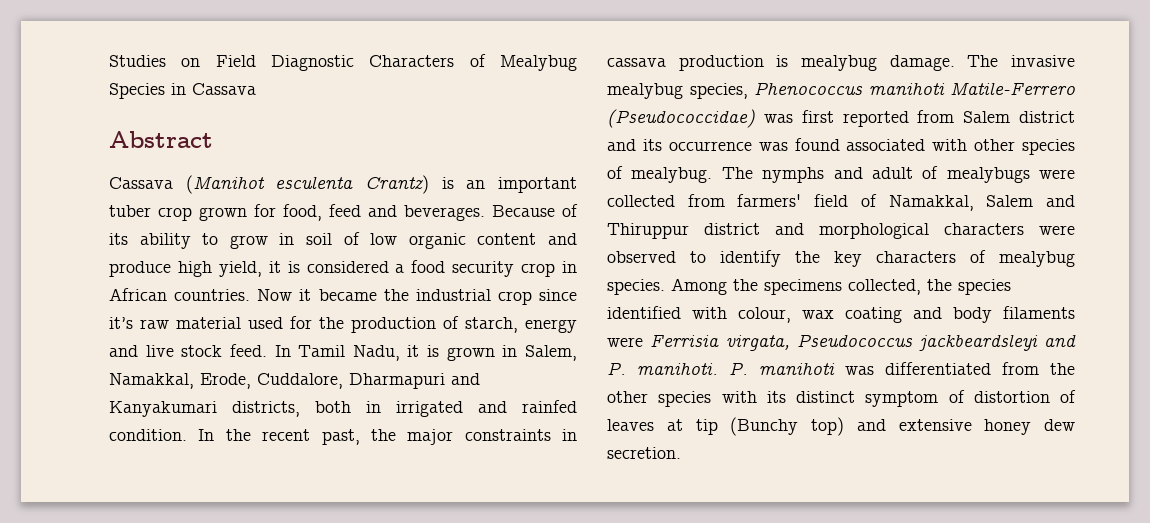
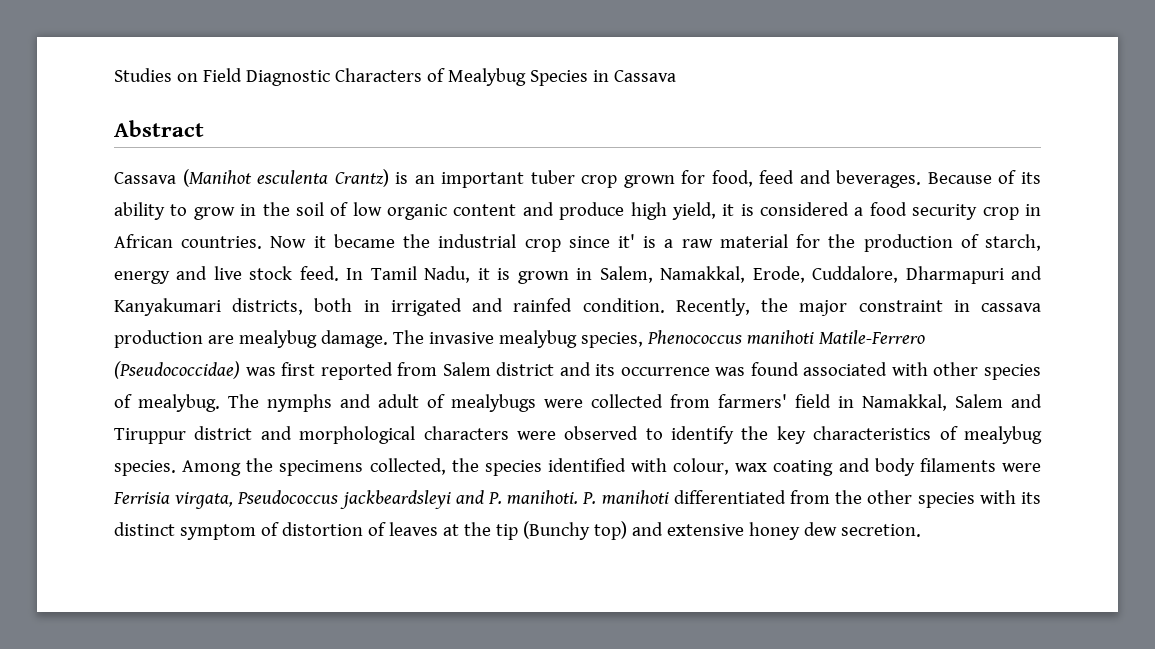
- Because of its ability to grow in soil of low organic content and produce high yield, it is considered a food security crop in African countries.
+ Because of its ability to grow in the soil of low organic content and produce high yield, it is considered a food security crop in African countries.
- Now it became the industrial crop since it’s raw material used for the production of starch, energy and live stock feed.
+ Now it became the industrial crop since it' is a raw material for the production of starch, energy and live stock feed.
- In the recent past, the major constraints in cassava production is mealybug damage.
+ Recently, the major constraint in cassava production are mealybug damage.
- The nymphs and adult of mealybugs were collected from farmers' field of Namakkal, Salem and Thiruppur district and morphological characters were observed to identify the key characters of mealybug species.
+ The nymphs and adult of mealybugs were collected from farmers' field in Namakkal, Salem and Tiruppur district and morphological characters were observed to identify the key characteristics of mealybug species.
- P. manihoti was differentiated from the other species with its distinct symptom of distortion of leaves at tip (Bunchy top) and extensive honey dew secretion.
+ P. manihoti differentiated from the other species with its distinct symptom of distortion of leaves at the tip (Bunchy top) and extensive honey dew secretion.

